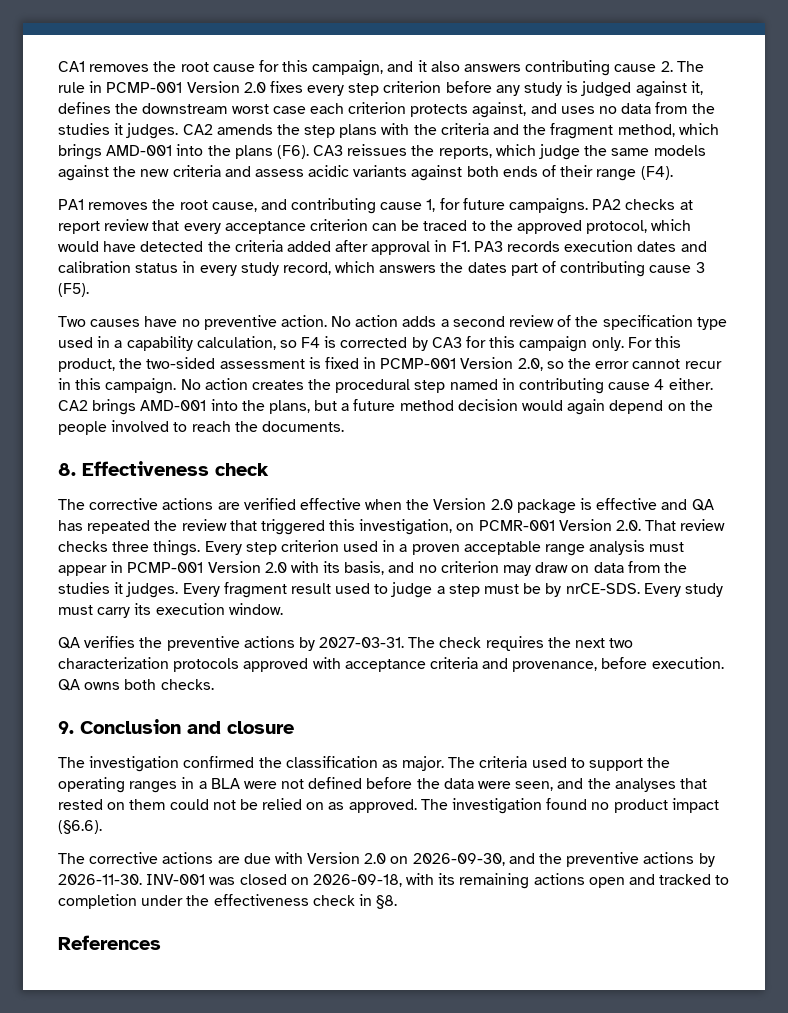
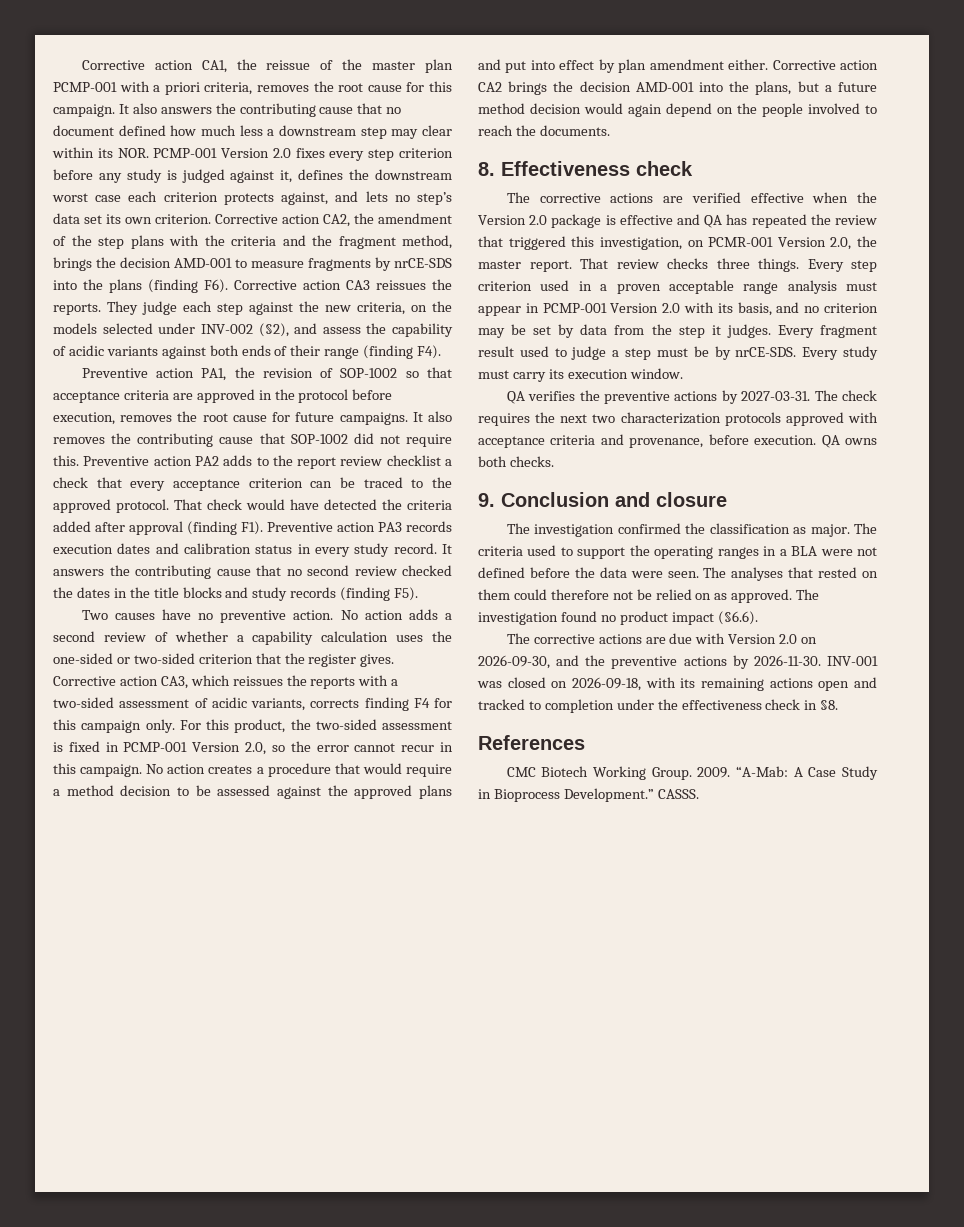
- CA1 removes the root cause for this campaign, and it also answers contributing cause 2. The rule in PCMP-001 Version 2.0 fixes every step criterion before any study is judged against it, defines the downstream worst case each criterion protects against, and uses no data from the studies it judges. CA2 amends the step plans with the criteria and the fragment method, which brings AMD-001 into the plans (F6). CA3 reissues the reports, which judge the same models against the new criteria and assess acidic variants against both ends of their range (F4).
- PA1 removes the root cause, and contributing cause 1, for future campaigns. PA2 checks at report review that every acceptance criterion can be traced to the approved protocol, which would have detected the criteria added after approval in F1. PA3 records execution dates and calibration status in every study record, which answers the dates part of contributing cause 3 (F5).
+ Corrective action CA1, the reissue of the master plan PCMP-001 with a priori criteria, removes the root cause for this campaign. It also answers the contributing cause that no document defined how much less a downstream step may clear within its NOR. PCMP-001 Version 2.0 fixes every step criterion before any study is judged against it, defines the downstream worst case each criterion protects against, and lets no step’s data set its own criterion. Corrective action CA2, the amendment of the step plans with the criteria and the fragment method, brings the decision AMD-001 to measure fragments by nrCE-SDS into the plans (finding F6). Corrective action CA3 reissues the reports. They judge each step against the new criteria, on the models selected under INV-002 (§2), and assess the capability of acidic variants against both ends of their range (finding F4).
+ Preventive action PA1, the revision of SOP-1002 so that acceptance criteria are approved in the protocol before execution, removes the root cause for future campaigns. It also removes the contributing cause that SOP-1002 did not require this. Preventive action PA2 adds to the report review checklist a check that every acceptance criterion can be traced to the approved protocol. That check would have detected the criteria added after approval (finding F1). Preventive action PA3 records execution dates and calibration status in every study record. It answers the contributing cause that no second review checked the dates in the title blocks and study records (finding F5).
- No action adds a second review of the specification type used in a capability calculation, so F4 is corrected by CA3 for this campaign only.
+ No action adds a second review of whether a capability calculation uses the one-sided or two-sided criterion that the register gives. Corrective action CA3, which reissues the reports with a two-sided assessment of acidic variants, corrects finding F4 for this campaign only.
- No action creates the procedural step named in contributing cause 4 either. CA2 brings AMD-001 into the plans, but a future method decision would again depend on the people involved to reach the documents.
+ No action creates a procedure that would require a method decision to be assessed against the approved plans and put into effect by plan amendment either. Corrective action CA2 brings the decision AMD-001 into the plans, but a future method decision would again depend on the people involved to reach the documents.
- The corrective actions are verified effective when the Version 2.0 package is effective and QA has repeated the review that triggered this investigation, on PCMR-001 Version 2.0. That review checks three things.
+ The corrective actions are verified effective when the Version 2.0 package is effective and QA has repeated the review that triggered this investigation, on PCMR-001 Version 2.0, the master report. That review checks three things.
- Every step criterion used in a proven acceptable range analysis must appear in PCMP-001 Version 2.0 with its basis, and no criterion may draw on data from the studies it judges.
+ Every step criterion used in a proven acceptable range analysis must appear in PCMP-001 Version 2.0 with its basis, and no criterion may be set by data from the step it judges.
- The criteria used to support the operating ranges in a BLA were not defined before the data were seen, and the analyses that rested on them could not be relied on as approved.
+ The criteria used to support the operating ranges in a BLA were not defined before the data were seen. The analyses that rested on them could therefore not be relied on as approved.
+ CMC Biotech Working Group. 2009. “A-Mab: A Case Study in Bioprocess Development.” CASSS.

